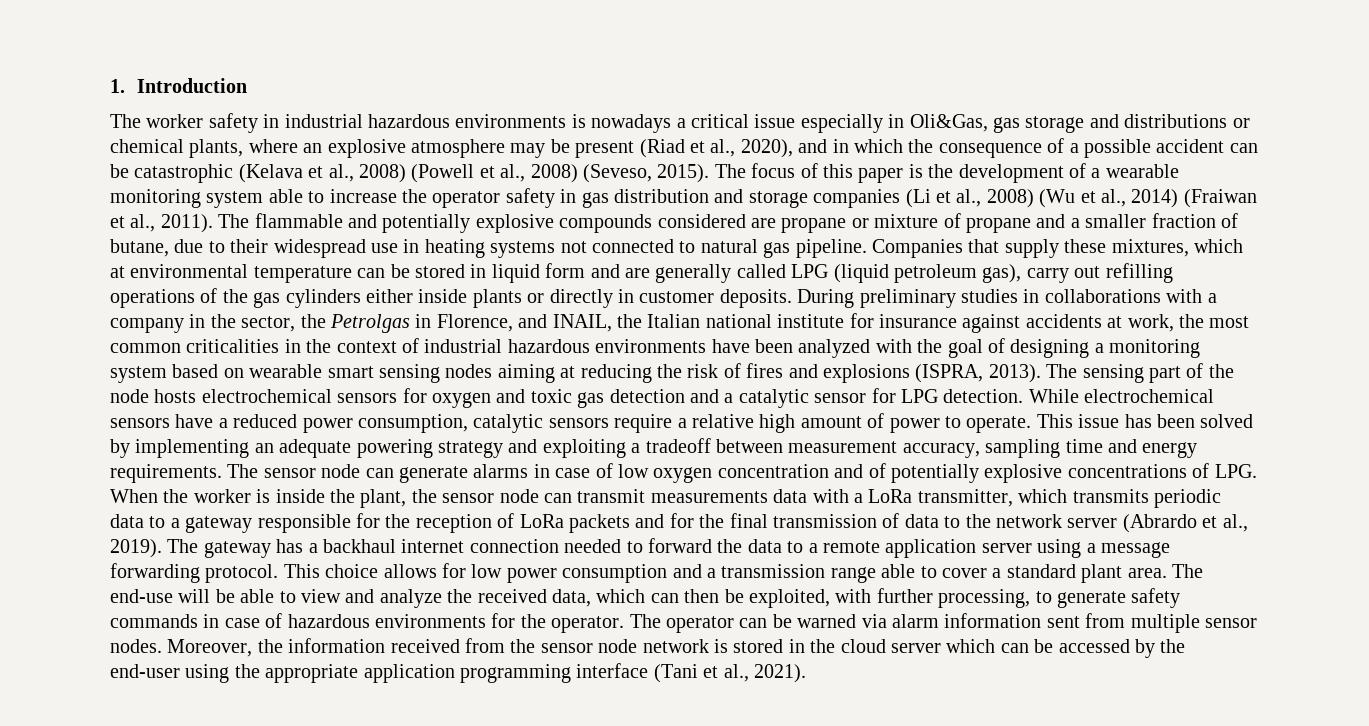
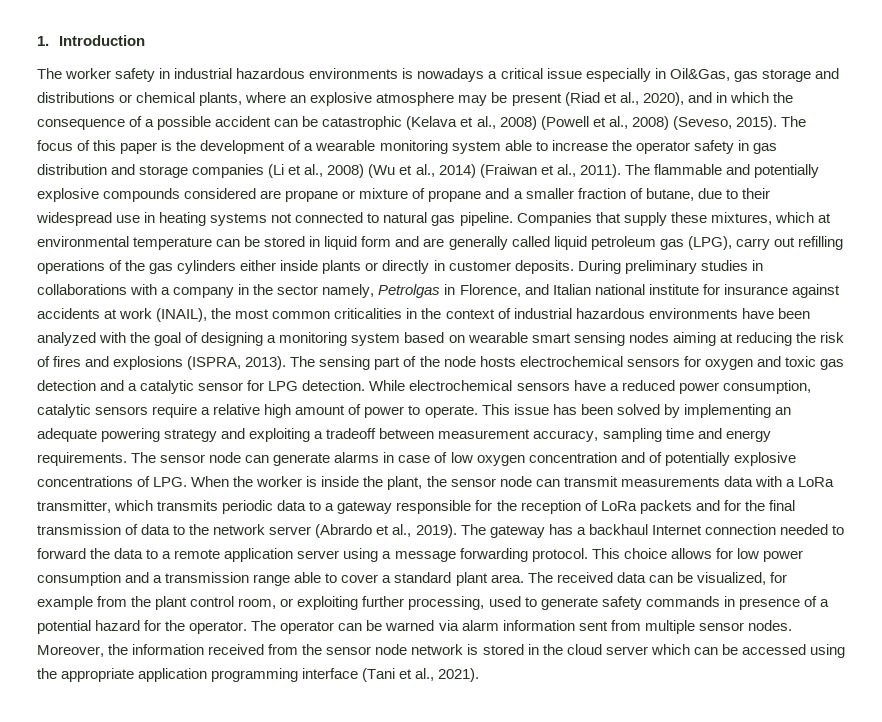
- The worker safety in industrial hazardous environments is nowadays a critical issue especially in Oli&Gas, gas storage and distributions or chemical plants, where an explosive atmosphere may be present (Riad et al., 2020), and in which the consequence of a possible accident can be catastrophic (Kelava et al., 2008) (Powell et al., 2008) (Seveso, 2015).
+ The worker safety in industrial hazardous environments is nowadays a critical issue especially in Oil&Gas, gas storage and distributions or chemical plants, where an explosive atmosphere may be present (Riad et al., 2020), and in which the consequence of a possible accident can be catastrophic (Kelava et al., 2008) (Powell et al., 2008) (Seveso, 2015).
- Companies that supply these mixtures, which at environmental temperature can be stored in liquid form and are generally called LPG (liquid petroleum gas), carry out refilling operations of the gas cylinders either inside plants or directly in customer deposits.
+ Companies that supply these mixtures, which at environmental temperature can be stored in liquid form and are generally called liquid petroleum gas (LPG), carry out refilling operations of the gas cylinders either inside plants or directly in customer deposits.
- During preliminary studies in collaborations with a company in the sector, the Petrolgas in Florence, and INAIL, the Italian national institute for insurance against accidents at work, the most common criticalities in the context of industrial hazardous environments have been analyzed with the goal of designing a monitoring system based on wearable smart sensing nodes aiming at reducing the risk of fires and explosions (ISPRA, 2013).
+ During preliminary studies in collaborations with a company in the sector namely, Petrolgas in Florence, and Italian national institute for insurance against accidents at work (INAIL), the most common criticalities in the context of industrial hazardous environments have been analyzed with the goal of designing a monitoring system based on wearable smart sensing nodes aiming at reducing the risk of fires and explosions (ISPRA, 2013).
- The gateway has a backhaul internet connection needed to forward the data to a remote application server using a message forwarding protocol.
+ The gateway has a backhaul Internet connection needed to forward the data to a remote application server using a message forwarding protocol.
- The end-use will be able to view and analyze the received data, which can then be exploited, with further processing, to generate safety commands in case of hazardous environments for the operator.
+ The received data can be visualized, for example from the plant control room, or exploiting further processing, used to generate safety commands in presence of a potential hazard for the operator.
- Moreover, the information received from the sensor node network is stored in the cloud server which can be accessed by the end-user using the appropriate application programming interface (Tani et al., 2021).
+ Moreover, the information received from the sensor node network is stored in the cloud server which can be accessed using the appropriate application programming interface (Tani et al., 2021).

